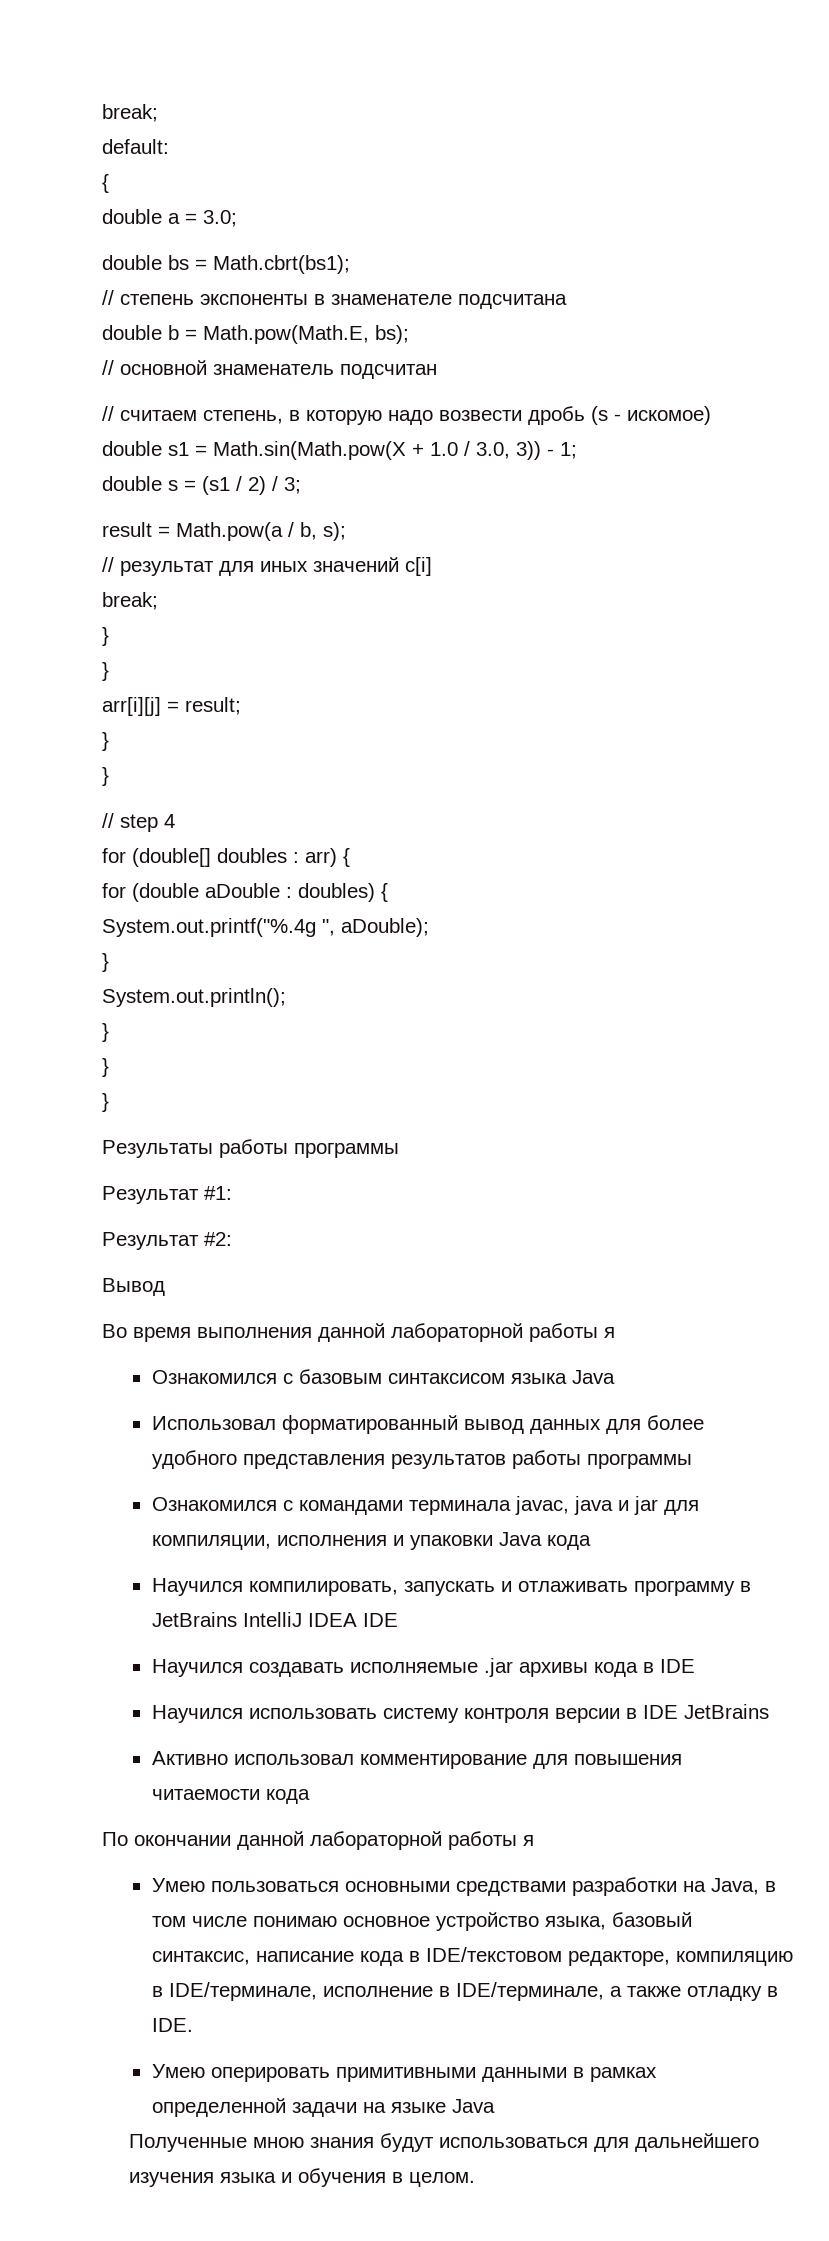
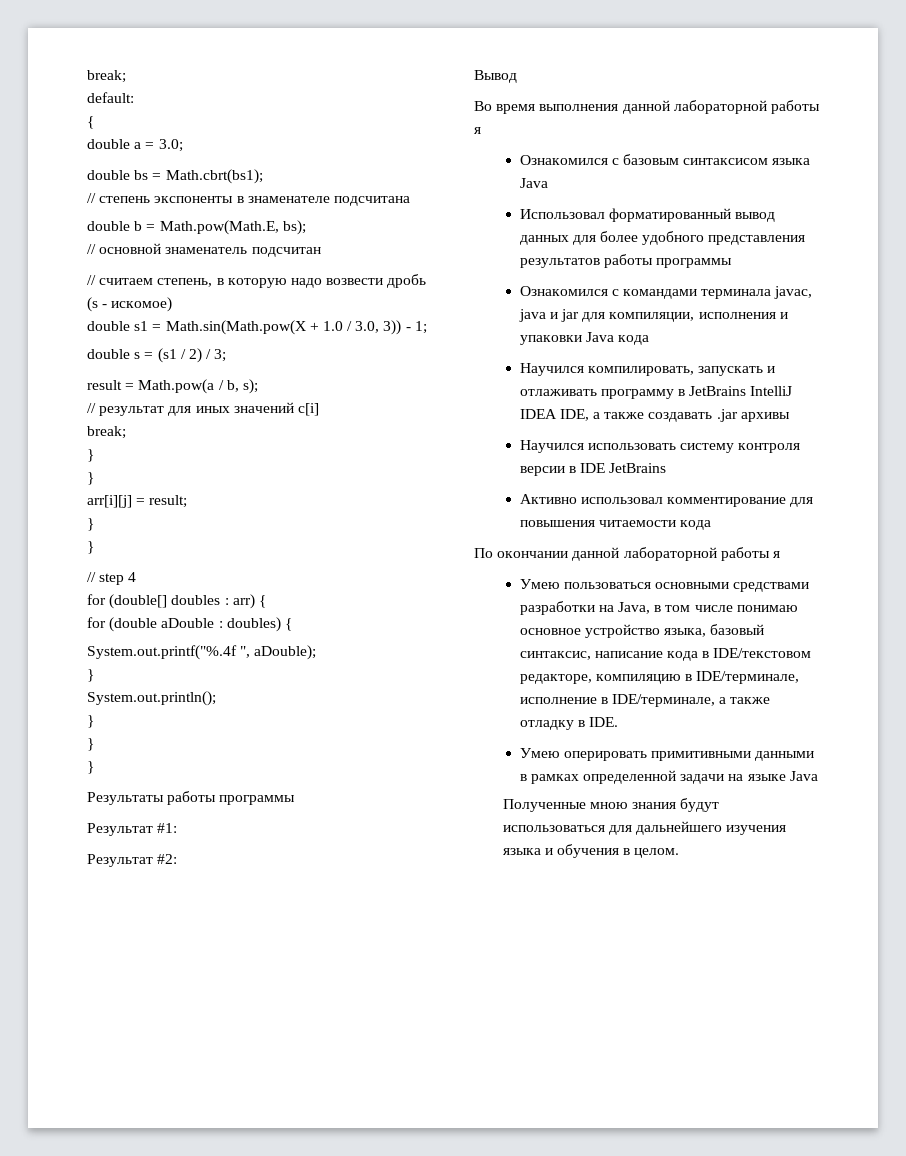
- System.out.printf("%.4g ", aDouble);
+ System.out.printf("%.4f ", aDouble);
- Научился компилировать, запускать и отлаживать программу в JetBrains IntelliJ IDEA IDE
- Научился создавать исполняемые .jar архивы кода в IDE
+ Научился компилировать, запускать и отлаживать программу в JetBrains IntelliJ IDEA IDE, а также создавать .jar архивы

